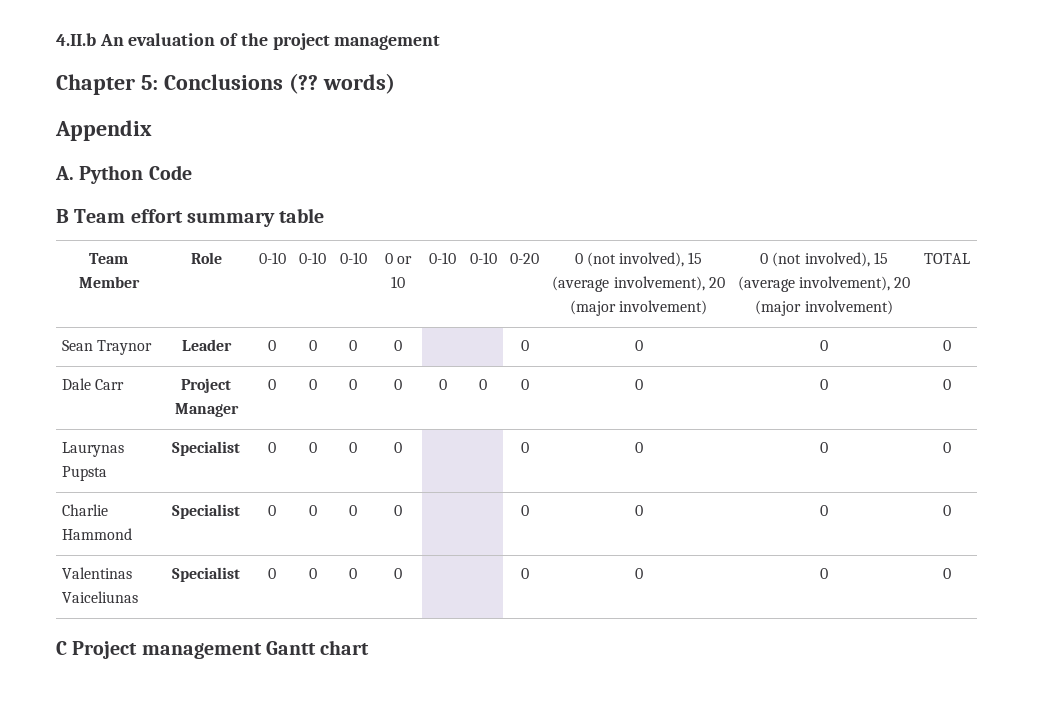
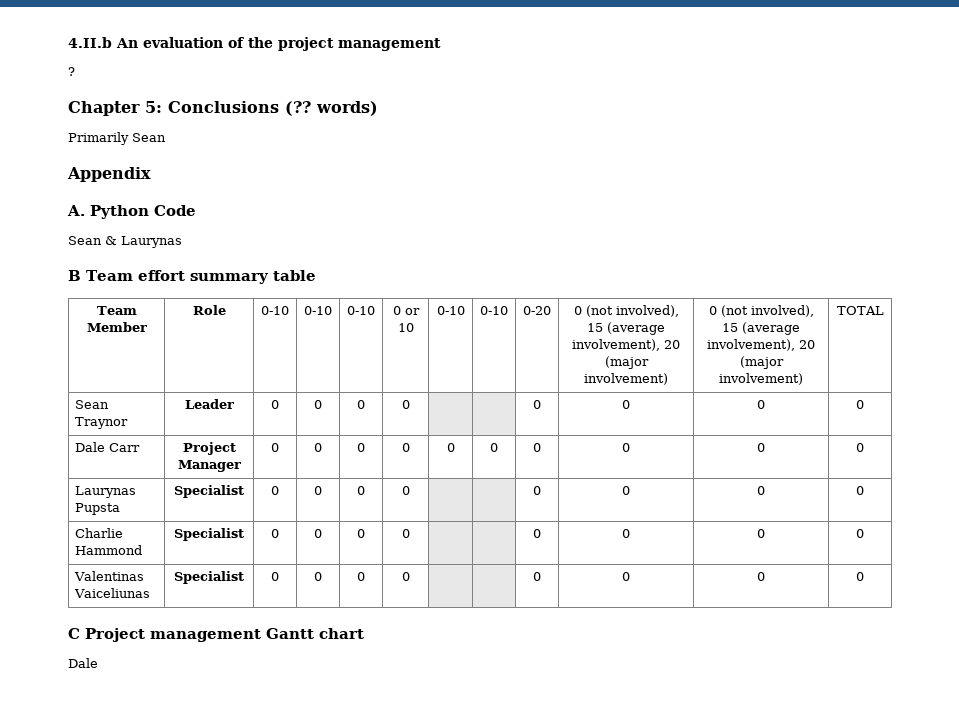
+ ?
+ Primarily Sean
+ Sean & Laurynas
  C Project management Gantt chart
+ Dale

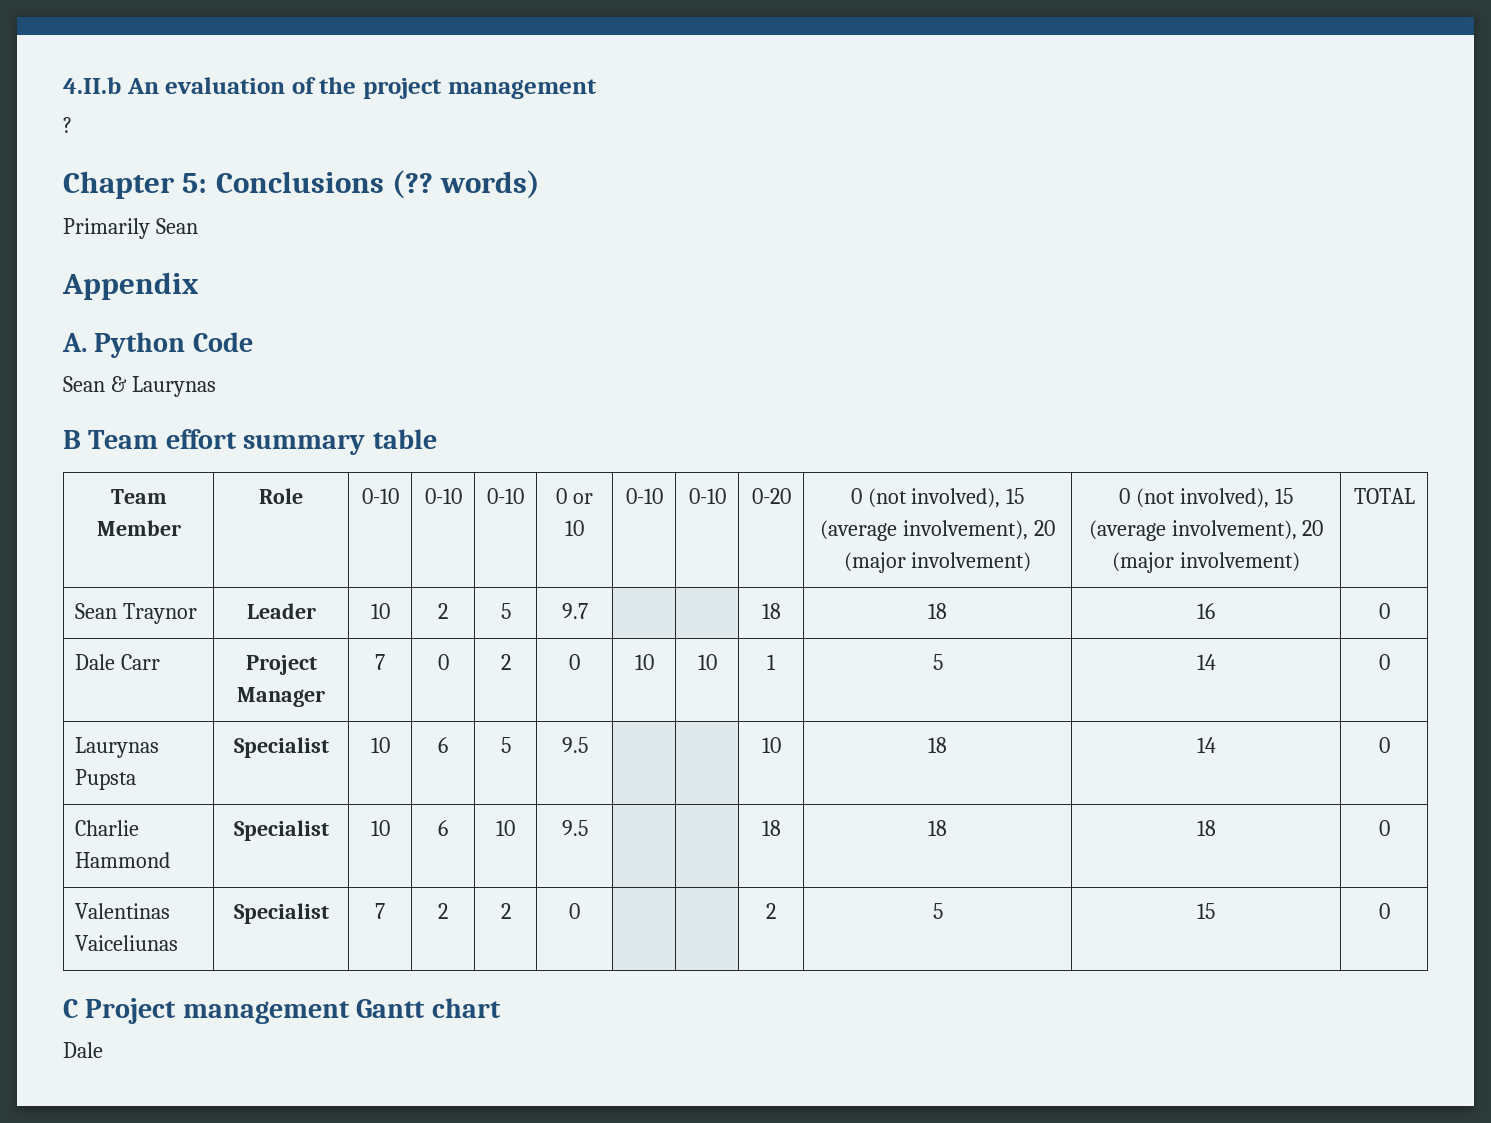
- Sean Traynor | Leader | 0 | 0 | 0 | 0 | | | 0 | 0 | 0 | 0
+ Sean Traynor | Leader | 10 | 2 | 5 | 9.7 | | | 18 | 18 | 16 | 0
- Dale Carr | Project Manager | 0 | 0 | 0 | 0 | 0 | 0 | 0 | 0 | 0 | 0
+ Dale Carr | Project Manager | 7 | 0 | 2 | 0 | 10 | 10 | 1 | 5 | 14 | 0
- Laurynas Pupsta | Specialist | 0 | 0 | 0 | 0 | | | 0 | 0 | 0 | 0
- Charlie Hammond | Specialist | 0 | 0 | 0 | 0 | | | 0 | 0 | 0 | 0
- Valentinas Vaiceliunas | Specialist | 0 | 0 | 0 | 0 | | | 0 | 0 | 0 | 0
+ Laurynas Pupsta | Specialist | 10 | 6 | 5 | 9.5 | | | 10 | 18 | 14 | 0
+ Charlie Hammond | Specialist | 10 | 6 | 10 | 9.5 | | | 18 | 18 | 18 | 0
+ Valentinas Vaiceliunas | Specialist | 7 | 2 | 2 | 0 | | | 2 | 5 | 15 | 0

